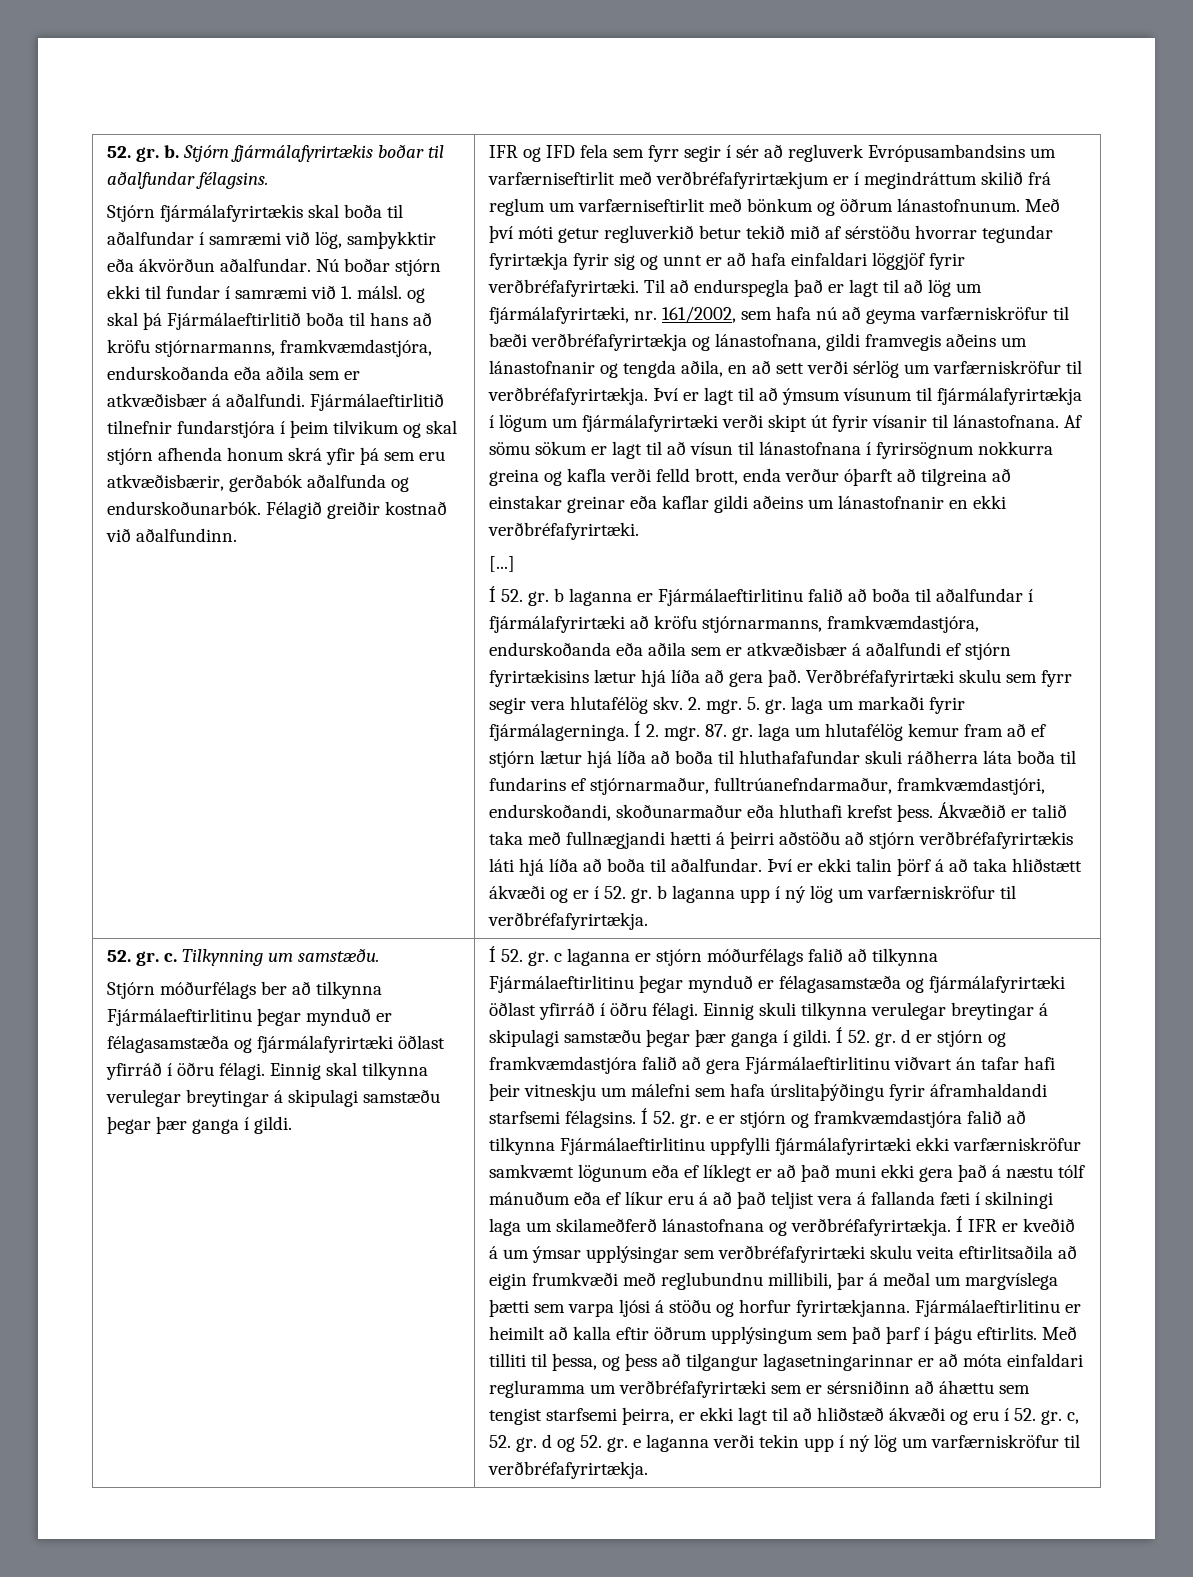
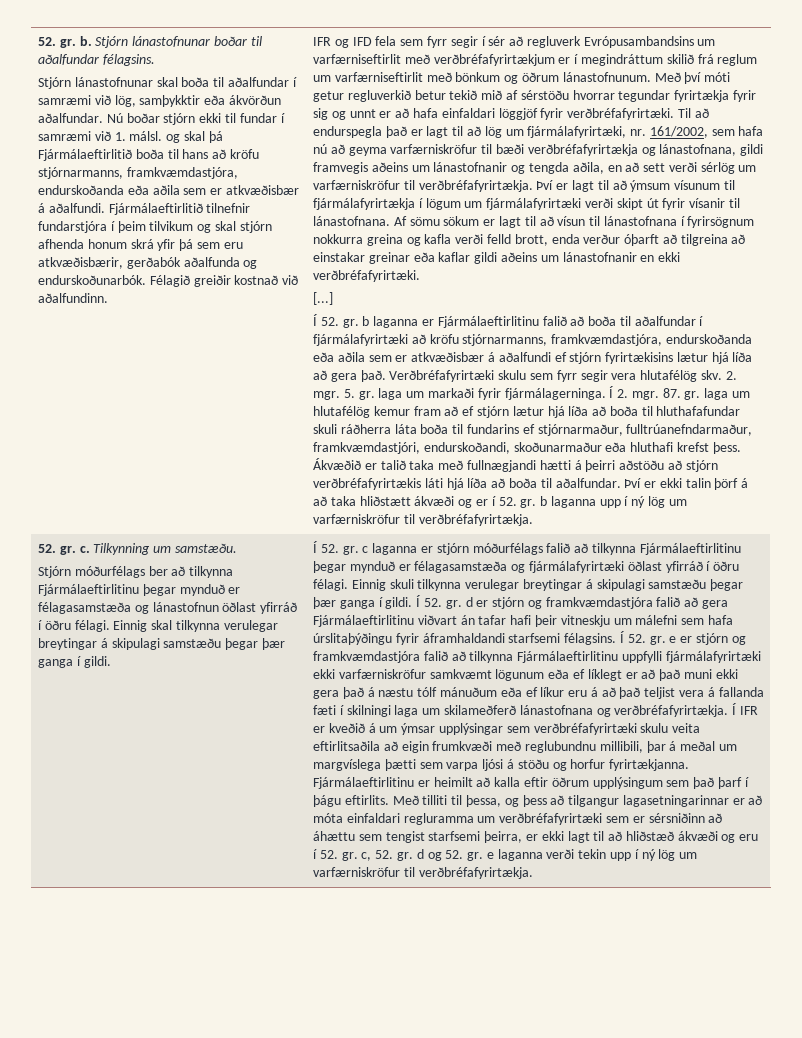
- Stjórn fjármálafyrirtækis boðar til aðalfundar félagsins.
+ Stjórn lánastofnunar boðar til aðalfundar félagsins.
- Stjórn fjármálafyrirtækis skal boða til aðalfundar í samræmi við lög, samþykktir eða ákvörðun aðalfundar.
+ Stjórn lánastofnunar skal boða til aðalfundar í samræmi við lög, samþykktir eða ákvörðun aðalfundar.
- Stjórn móðurfélags ber að tilkynna Fjármálaeftirlitinu þegar mynduð er félagasamstæða og fjármálafyrirtæki öðlast yfirráð í öðru félagi.
+ Stjórn móðurfélags ber að tilkynna Fjármálaeftirlitinu þegar mynduð er félagasamstæða og lánastofnun öðlast yfirráð í öðru félagi.

